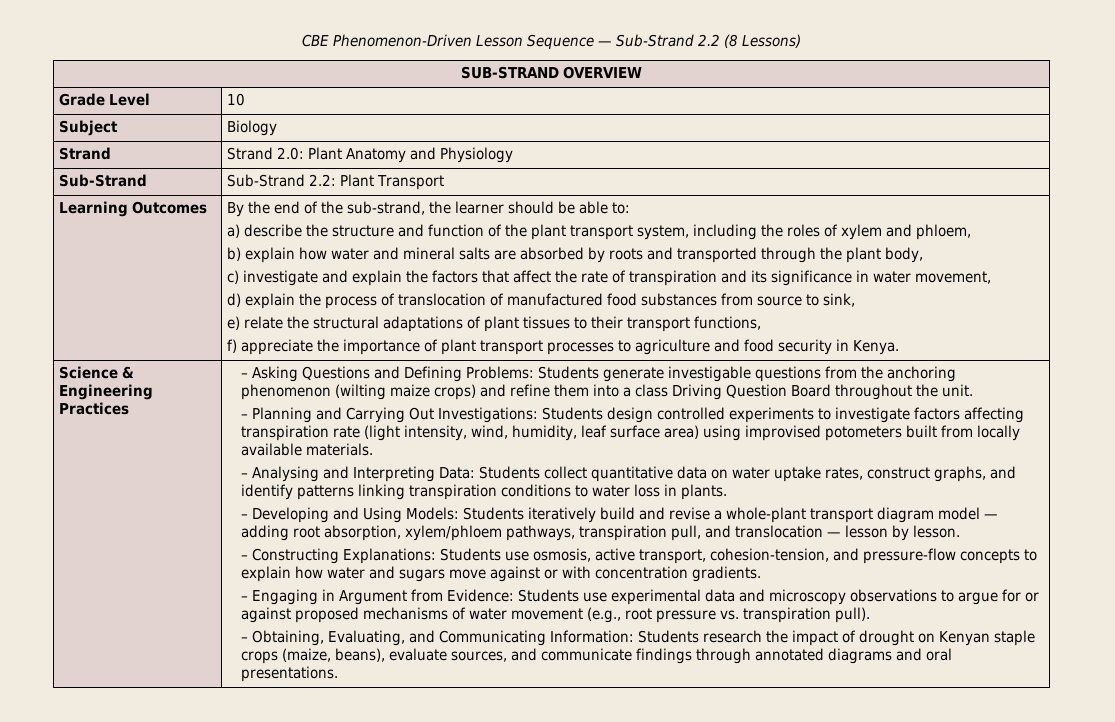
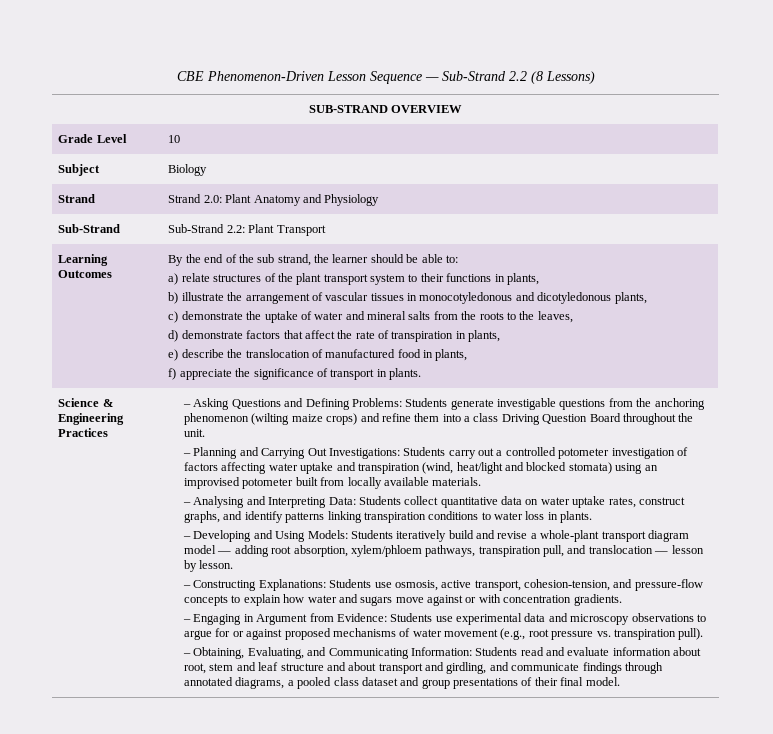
- By the end of the sub-strand, the learner should be able to:
+ By the end of the sub strand, the learner should be able to:
- a) describe the structure and function of the plant transport system, including the roles of xylem and phloem,
- b) explain how water and mineral salts are absorbed by roots and transported through the plant body,
- c) investigate and explain the factors that affect the rate of transpiration and its significance in water movement,
- d) explain the process of translocation of manufactured food substances from source to sink,
- e) relate the structural adaptations of plant tissues to their transport functions,
- f) appreciate the importance of plant transport processes to agriculture and food security in Kenya.
+ a) relate structures of the plant transport system to their functions in plants,
+ b) illustrate the arrangement of vascular tissues in monocotyledonous and dicotyledonous plants,
+ c) demonstrate the uptake of water and mineral salts from the roots to the leaves,
+ d) demonstrate factors that affect the rate of transpiration in plants,
+ e) describe the translocation of manufactured food in plants,
+ f) appreciate the significance of transport in plants.
- – Planning and Carrying Out Investigations: Students design controlled experiments to investigate factors affecting transpiration rate (light intensity, wind, humidity, leaf surface area) using improvised potometers built from locally available materials.
+ – Planning and Carrying Out Investigations: Students carry out a controlled potometer investigation of factors affecting water uptake and transpiration (wind, heat/light and blocked stomata) using an improvised potometer built from locally available materials.
- – Obtaining, Evaluating, and Communicating Information: Students research the impact of drought on Kenyan staple crops (maize, beans), evaluate sources, and communicate findings through annotated diagrams and oral presentations.
+ – Obtaining, Evaluating, and Communicating Information: Students read and evaluate information about root, stem and leaf structure and about transport and girdling, and communicate findings through annotated diagrams, a pooled class dataset and group presentations of their final model.

